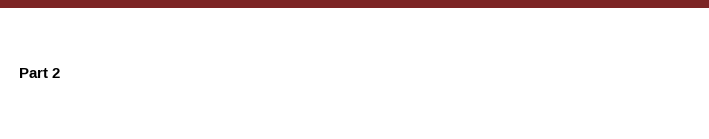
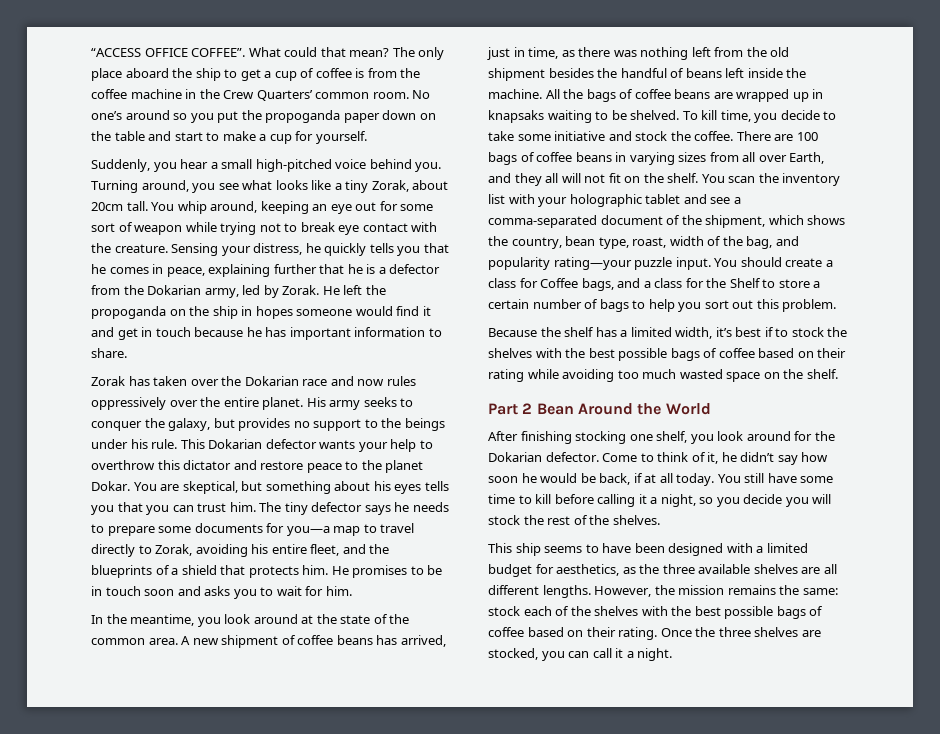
- Part 2
+ “ACCESS OFFICE COFFEE”. What could that mean? The only place aboard the ship to get a cup of coffee is from the coffee machine in the Crew Quarters’ common room. No one’s around so you put the propoganda paper down on the table and start to make a cup for yourself.
+ Suddenly, you hear a small high-pitched voice behind you. Turning around, you see what looks like a tiny Zorak, about 20cm tall. You whip around, keeping an eye out for some sort of weapon while trying not to break eye contact with the creature. Sensing your distress, he quickly tells you that he comes in peace, explaining further that he is a defector from the Dokarian army, led by Zorak. He left the propoganda on the ship in hopes someone would find it and get in touch because he has important information to share.
+ Zorak has taken over the Dokarian race and now rules oppressively over the entire planet. His army seeks to conquer the galaxy, but provides no support to the beings under his rule. This Dokarian defector wants your help to overthrow this dictator and restore peace to the planet Dokar. You are skeptical, but something about his eyes tells you that you can trust him. The tiny defector says he needs to prepare some documents for you—a map to travel directly to Zorak, avoiding his entire fleet, and the blueprints of a shield that protects him. He promises to be in touch soon and asks you to wait for him.
+ In the meantime, you look around at the state of the common area. A new shipment of coffee beans has arrived, just in time, as there was nothing left from the old shipment besides the handful of beans left inside the machine. All the bags of coffee beans are wrapped up in knapsaks waiting to be shelved. To kill time, you decide to take some initiative and stock the coffee. There are 100 bags of coffee beans in varying sizes from all over Earth, and they all will not fit on the shelf. You scan the inventory list with your holographic tablet and see a comma-separated document of the shipment, which shows the country, bean type, roast, width of the bag, and popularity rating—your puzzle input. You should create a class for Coffee bags, and a class for the Shelf to store a certain number of bags to help you sort out this problem.
+ Because the shelf has a limited width, it’s best if to stock the shelves with the best possible bags of coffee based on their rating while avoiding too much wasted space on the shelf.
+ Part 2 Bean Around the World
+ After finishing stocking one shelf, you look around for the Dokarian defector. Come to think of it, he didn’t say how soon he would be back, if at all today. You still have some time to kill before calling it a night, so you decide you will stock the rest of the shelves.
+ This ship seems to have been designed with a limited budget for aesthetics, as the three available shelves are all different lengths. However, the mission remains the same: stock each of the shelves with the best possible bags of coffee based on their rating. Once the three shelves are stocked, you can call it a night.

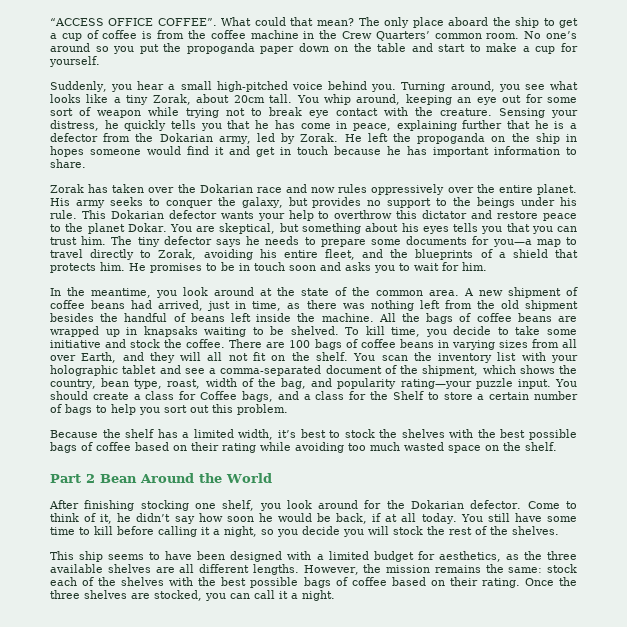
- Sensing your distress, he quickly tells you that he comes in peace, explaining further that he is a defector from the Dokarian army, led by Zorak.
+ Sensing your distress, he quickly tells you that he has come in peace, explaining further that he is a defector from the Dokarian army, led by Zorak.
- A new shipment of coffee beans has arrived, just in time, as there was nothing left from the old shipment besides the handful of beans left inside the machine.
+ A new shipment of coffee beans had arrived, just in time, as there was nothing left from the old shipment besides the handful of beans left inside the machine.
- There are 100 bags of coffee beans in varying sizes from all over Earth, and they all will not fit on the shelf.
+ There are 100 bags of coffee beans in varying sizes from all over Earth, and they will all not fit on the shelf.
- Because the shelf has a limited width, it’s best if to stock the shelves with the best possible bags of coffee based on their rating while avoiding too much wasted space on the shelf.
+ Because the shelf has a limited width, it’s best to stock the shelves with the best possible bags of coffee based on their rating while avoiding too much wasted space on the shelf.

